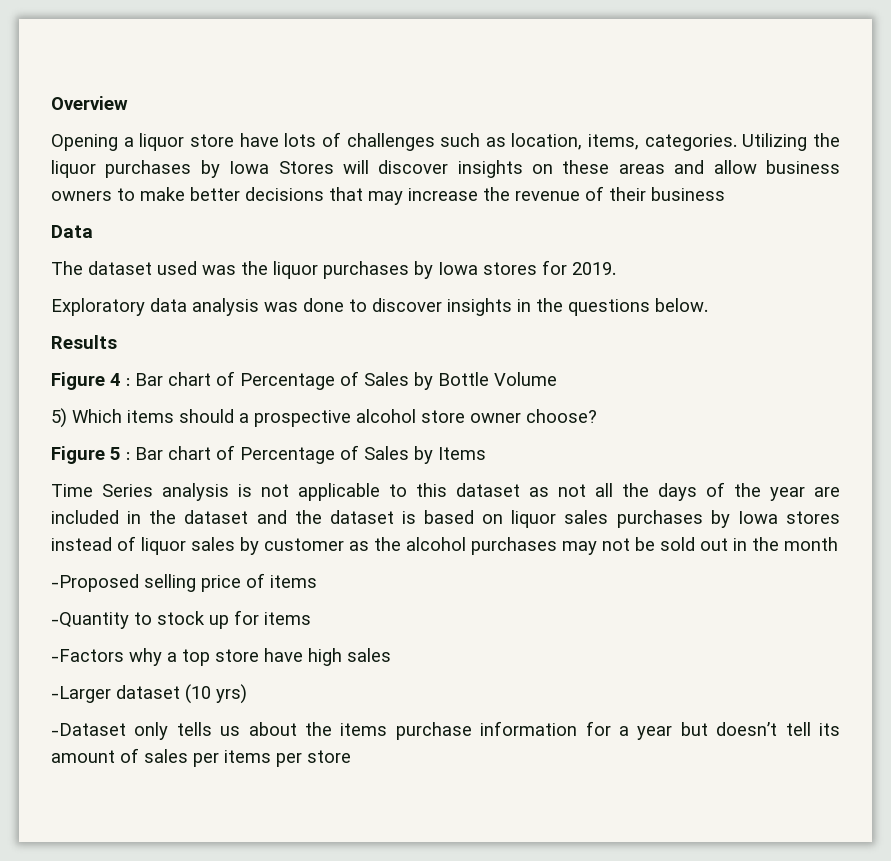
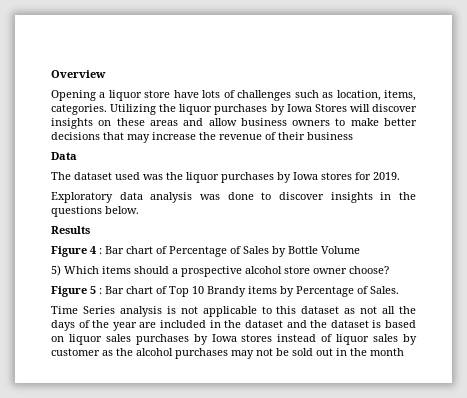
- Figure 5 : Bar chart of Percentage of Sales by Items
+ Figure 5 : Bar chart of Top 10 Brandy items by Percentage of Sales.
- -Proposed selling price of items
- -Quantity to stock up for items
- -Factors why a top store have high sales
- -Larger dataset (10 yrs)
- -Dataset only tells us about the items purchase information for a year but doesn’t tell its amount of sales per items per store

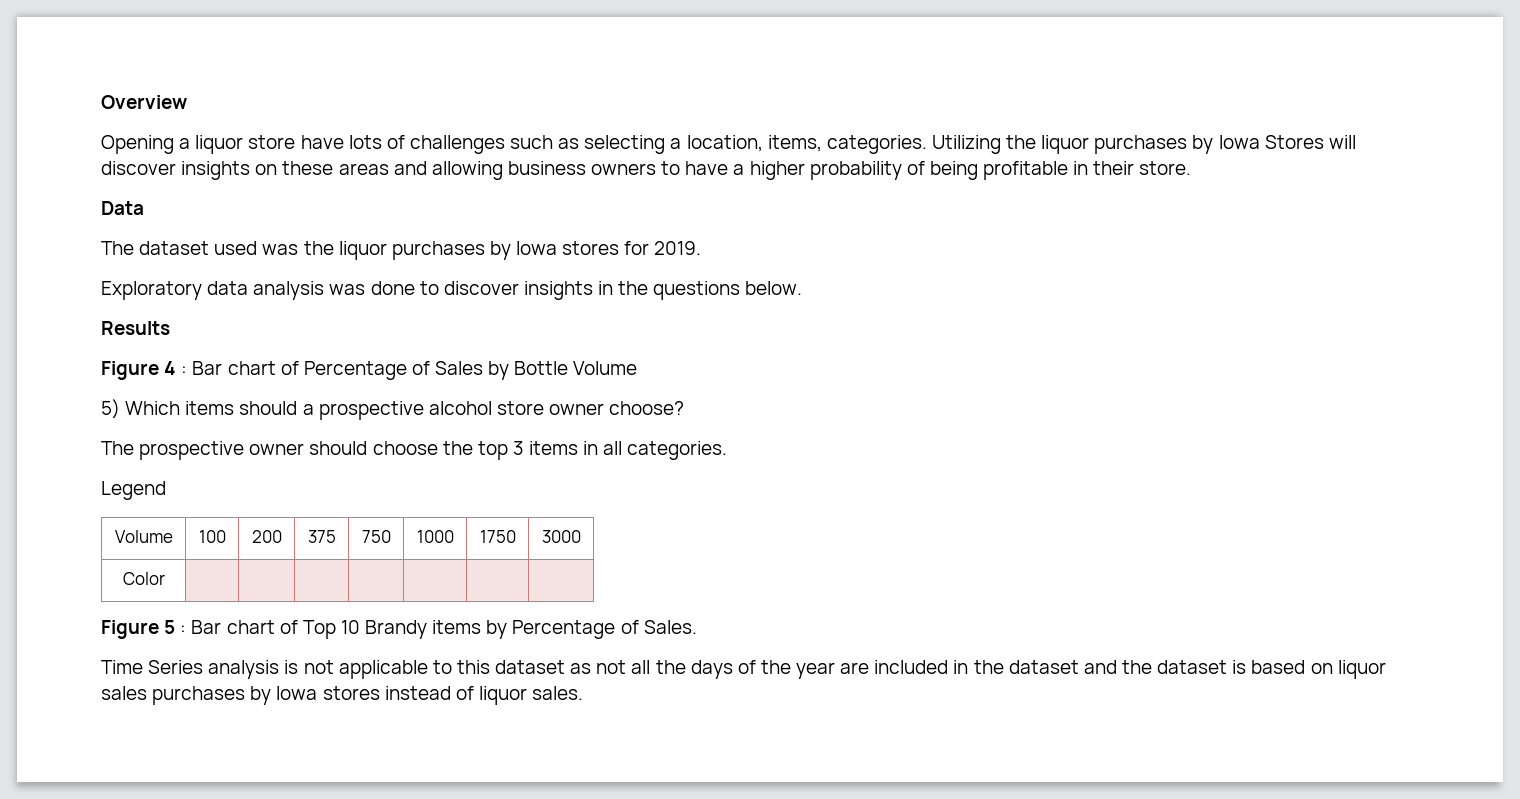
- Opening a liquor store have lots of challenges such as location, items, categories.
+ Opening a liquor store have lots of challenges such as selecting a location, items, categories.
- Utilizing the liquor purchases by Iowa Stores will discover insights on these areas and allow business owners to make better decisions that may increase the revenue of their business
+ Utilizing the liquor purchases by Iowa Stores will discover insights on these areas and allowing business owners to have a higher probability of being profitable in their store.
+ The prospective owner should choose the top 3 items in all categories.
+ Legend
+ Volume | 100 | 200 | 375 | 750 | 1000 | 1750 | 3000
+ Color | | | | | | |
- Time Series analysis is not applicable to this dataset as not all the days of the year are included in the dataset and the dataset is based on liquor sales purchases by Iowa stores instead of liquor sales by customer as the alcohol purchases may not be sold out in the month
+ Time Series analysis is not applicable to this dataset as not all the days of the year are included in the dataset and the dataset is based on liquor sales purchases by Iowa stores instead of liquor sales.

